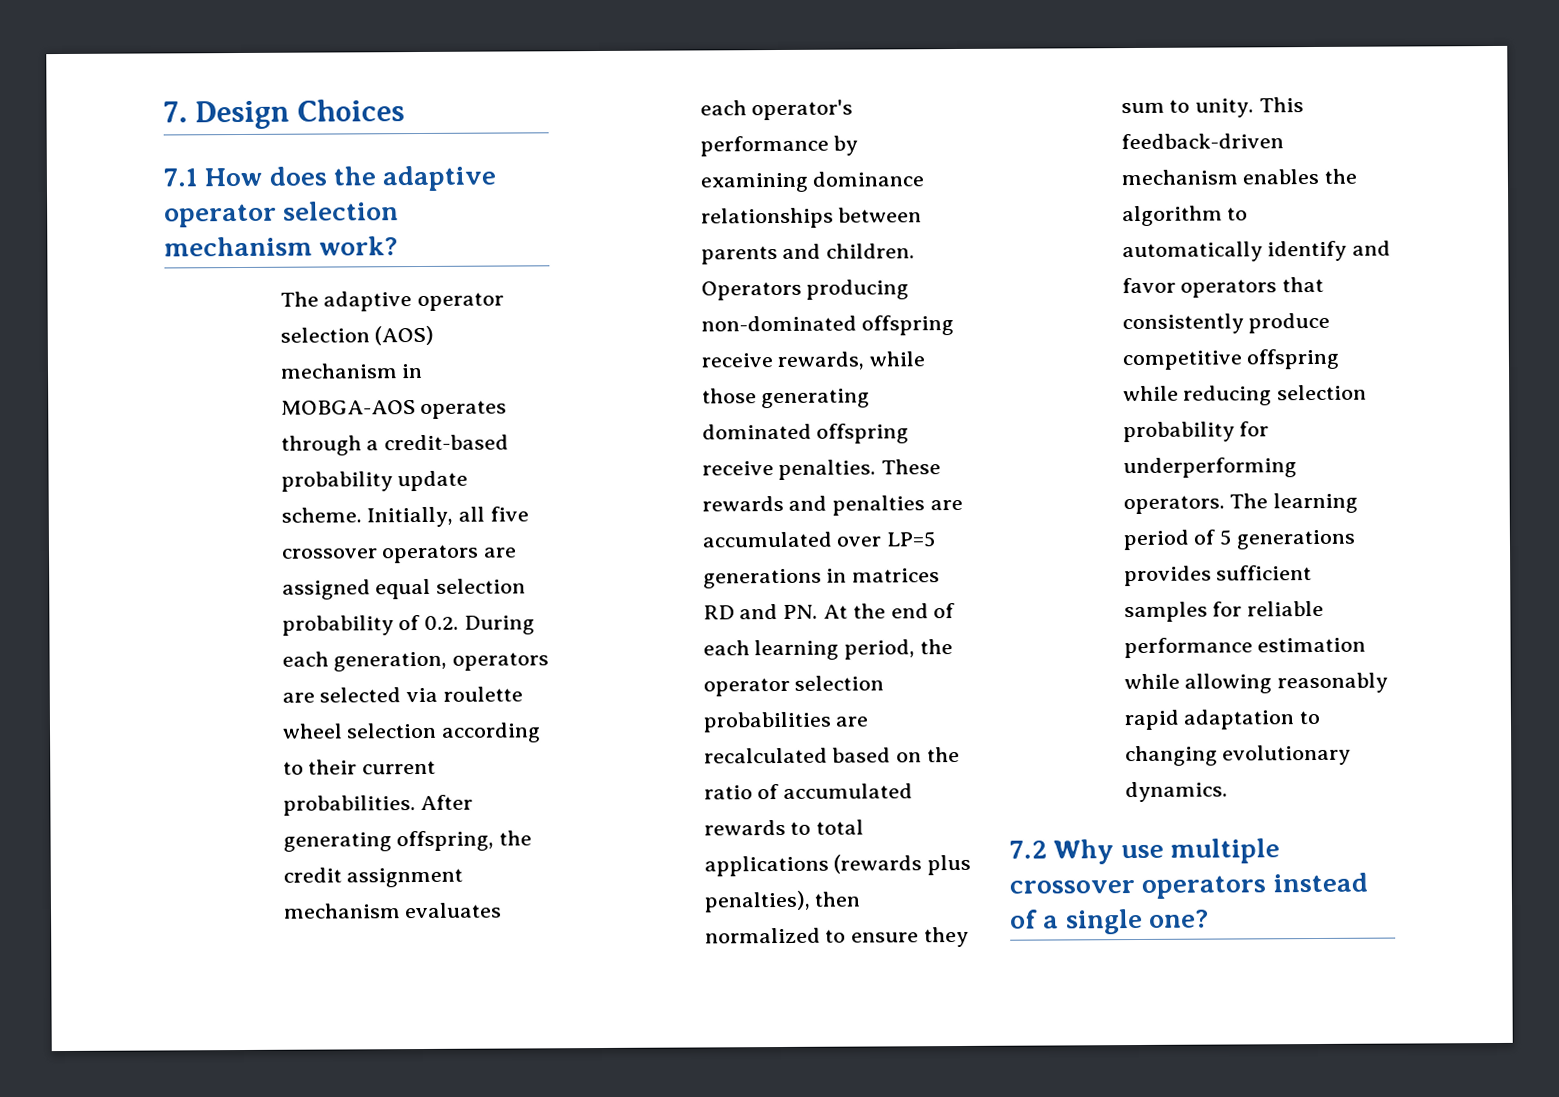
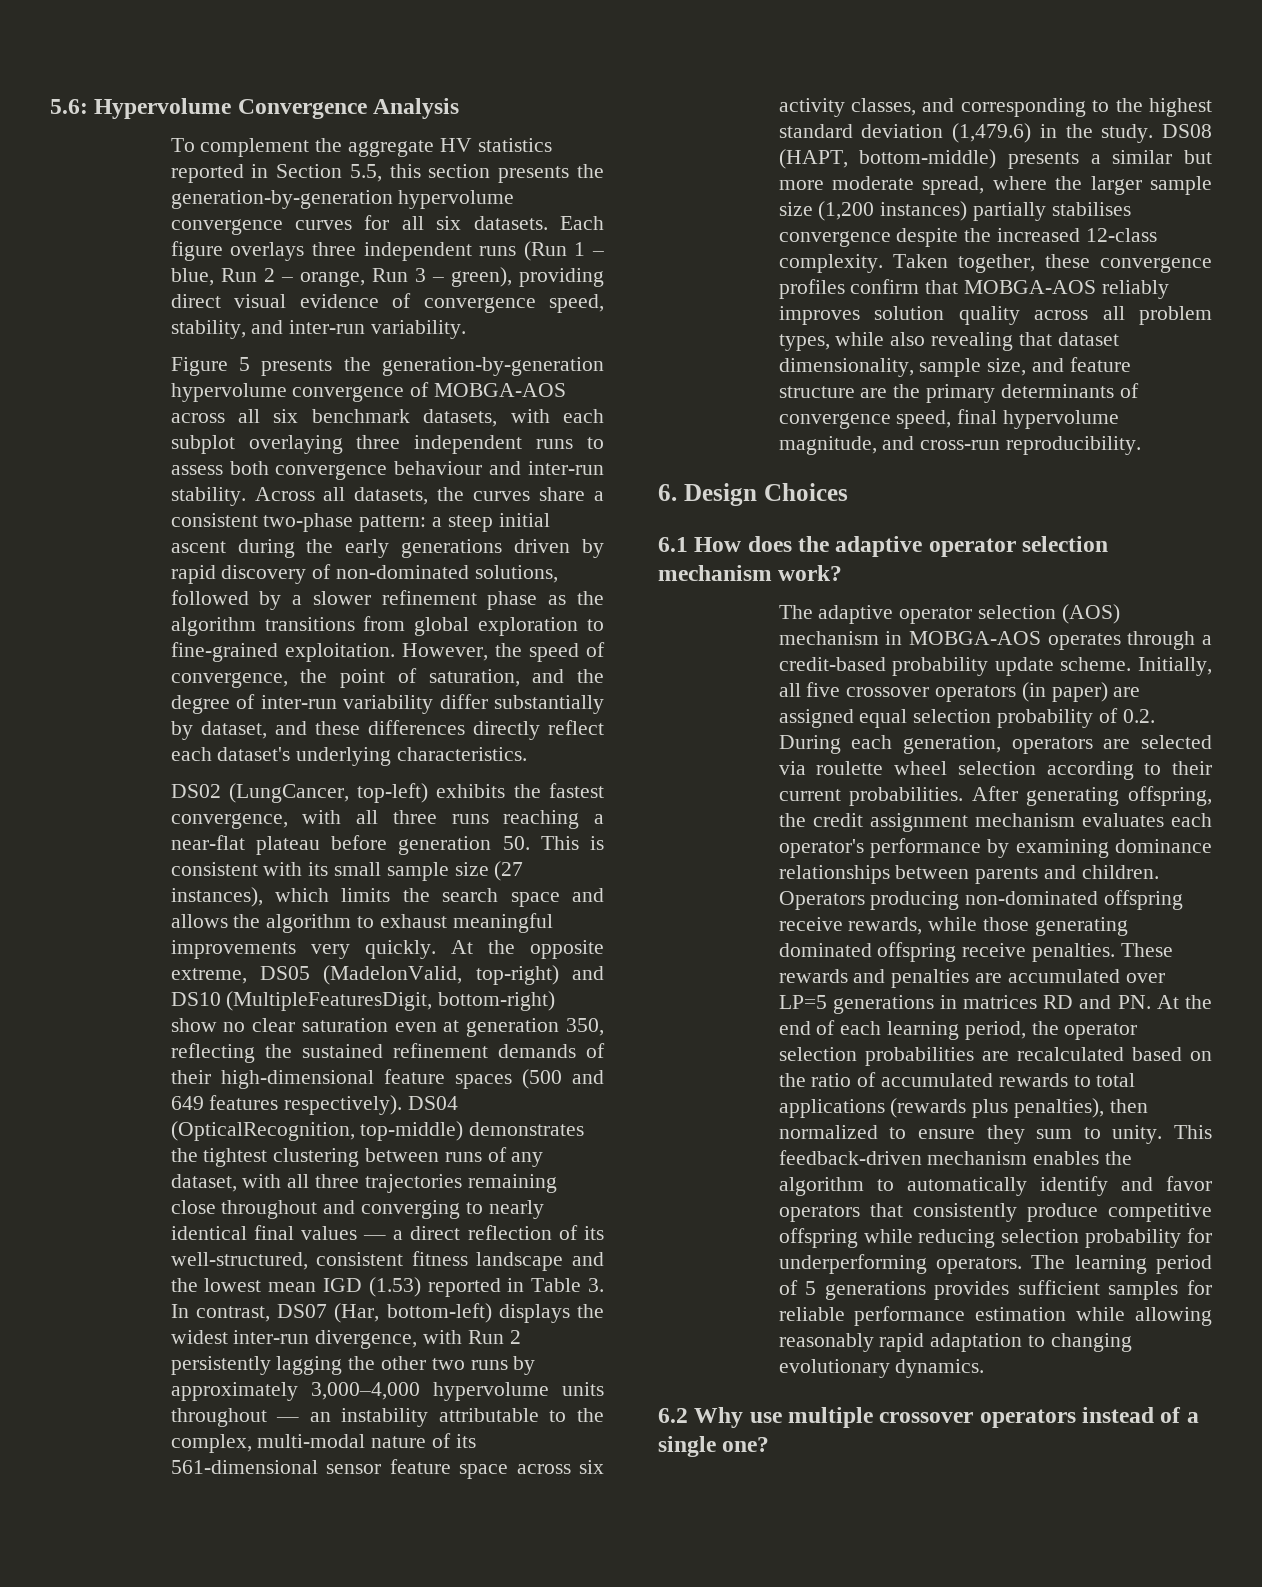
- 7. Design Choices
+ 5.6: Hypervolume Convergence Analysis
+ To complement the aggregate HV statistics reported in Section 5.5, this section presents the generation-by-generation hypervolume convergence curves for all six datasets. Each figure overlays three independent runs (Run 1 – blue, Run 2 – orange, Run 3 – green), providing direct visual evidence of convergence speed, stability, and inter-run variability.
+ Figure 5 presents the generation-by-generation hypervolume convergence of MOBGA-AOS across all six benchmark datasets, with each subplot overlaying three independent runs to assess both convergence behaviour and inter-run stability. Across all datasets, the curves share a consistent two-phase pattern: a steep initial ascent during the early generations driven by rapid discovery of non-dominated solutions, followed by a slower refinement phase as the algorithm transitions from global exploration to fine-grained exploitation. However, the speed of convergence, the point of saturation, and the degree of inter-run variability differ substantially by dataset, and these differences directly reflect each dataset's underlying characteristics.
+ DS02 (LungCancer, top-left) exhibits the fastest convergence, with all three runs reaching a near-flat plateau before generation 50. This is consistent with its small sample size (27 instances), which limits the search space and allows the algorithm to exhaust meaningful improvements very quickly. At the opposite extreme, DS05 (MadelonValid, top-right) and DS10 (MultipleFeaturesDigit, bottom-right) show no clear saturation even at generation 350, reflecting the sustained refinement demands of their high-dimensional feature spaces (500 and 649 features respectively). DS04 (OpticalRecognition, top-middle) demonstrates the tightest clustering between runs of any dataset, with all three trajectories remaining close throughout and converging to nearly identical final values — a direct reflection of its well-structured, consistent fitness landscape and the lowest mean IGD (1.53) reported in Table 3. In contrast, DS07 (Har, bottom-left) displays the widest inter-run divergence, with Run 2 persistently lagging the other two runs by approximately 3,000–4,000 hypervolume units throughout — an instability attributable to the complex, multi-modal nature of its 561-dimensional sensor feature space across six activity classes, and corresponding to the highest standard deviation (1,479.6) in the study. DS08 (HAPT, bottom-middle) presents a similar but more moderate spread, where the larger sample size (1,200 instances) partially stabilises convergence despite the increased 12-class complexity. Taken together, these convergence profiles confirm that MOBGA-AOS reliably improves solution quality across all problem types, while also revealing that dataset dimensionality, sample size, and feature structure are the primary determinants of convergence speed, final hypervolume magnitude, and cross-run reproducibility.
+ 6. Design Choices
- 7.1 How does the adaptive operator selection mechanism work?
+ 6.1 How does the adaptive operator selection mechanism work?
- Initially, all five crossover operators are assigned equal selection probability of 0.2. During each generation, operators are selected via roulette wheel selection according to their current probabilities.
+ Initially, all five crossover operators (in paper) are assigned equal selection probability of 0.2. During each generation, operators are selected via roulette wheel selection according to their current probabilities.
- 7.2 Why use multiple crossover operators instead of a single one?
+ 6.2 Why use multiple crossover operators instead of a single one?

